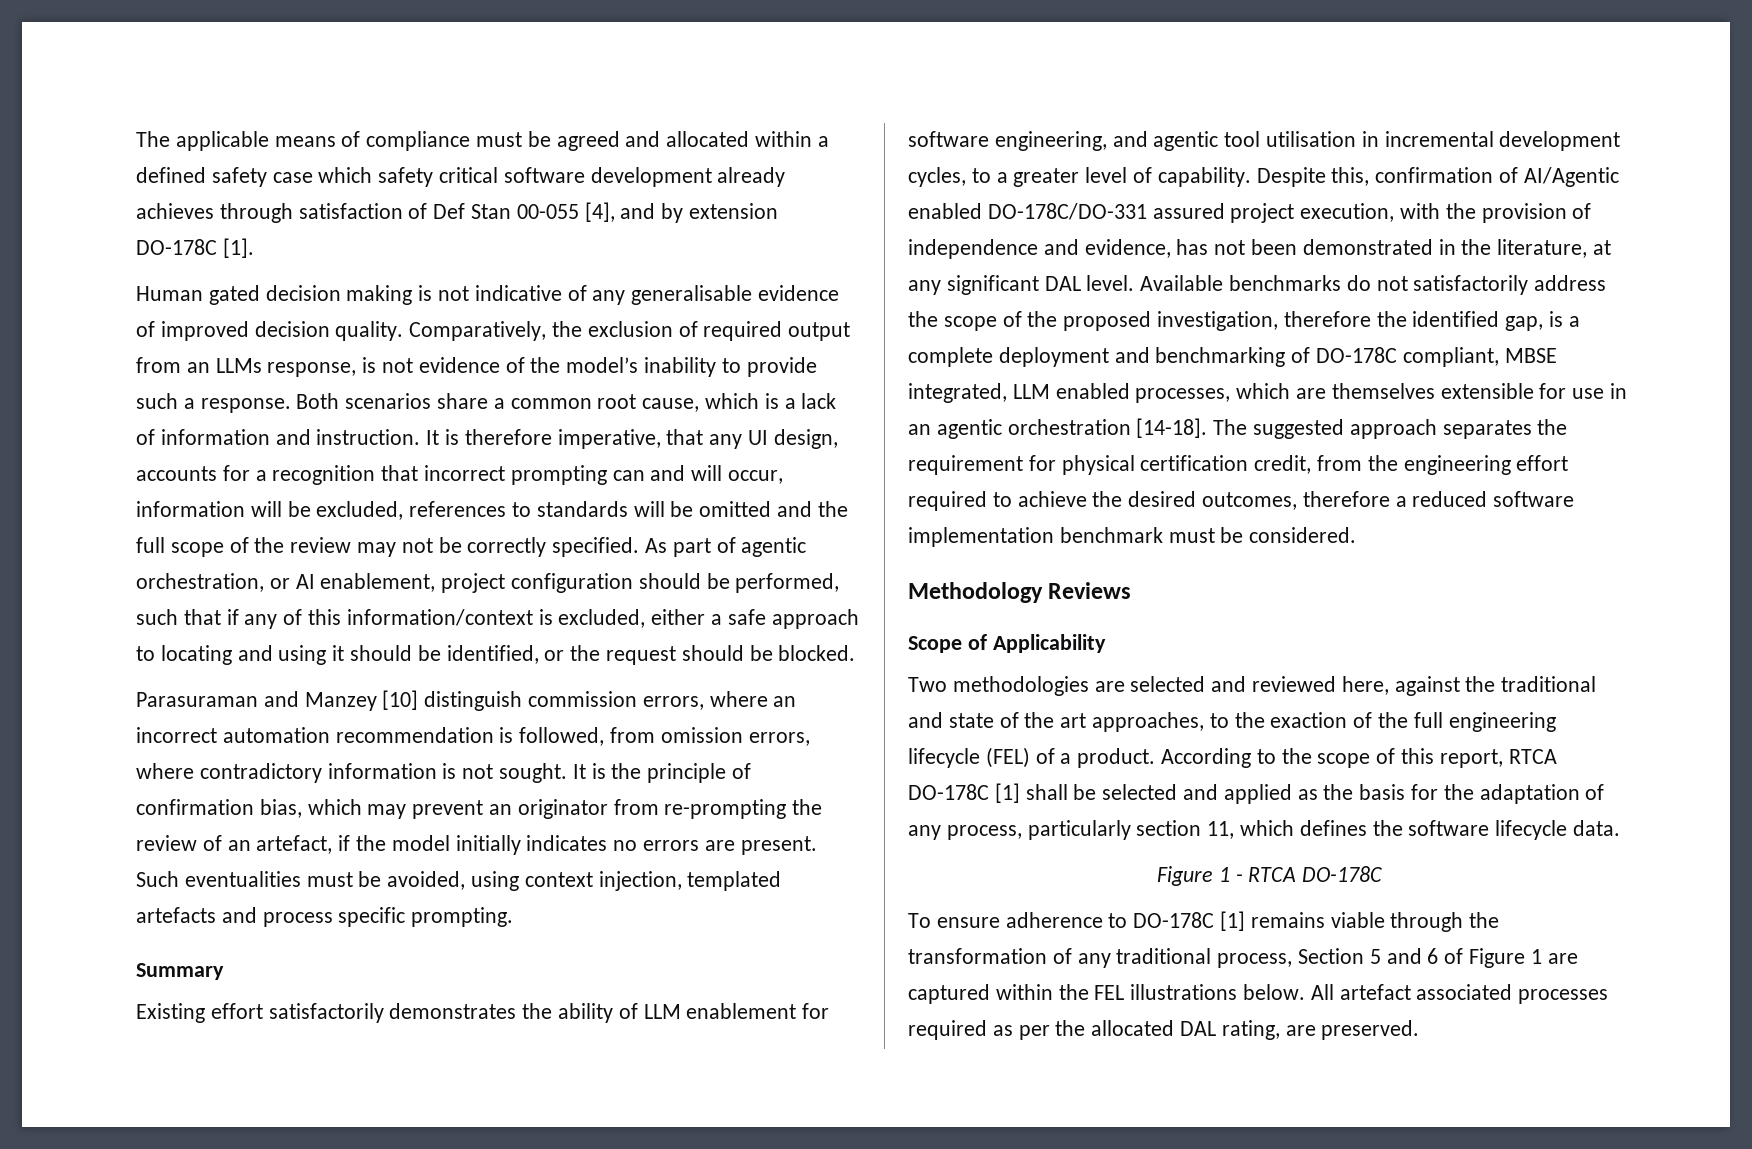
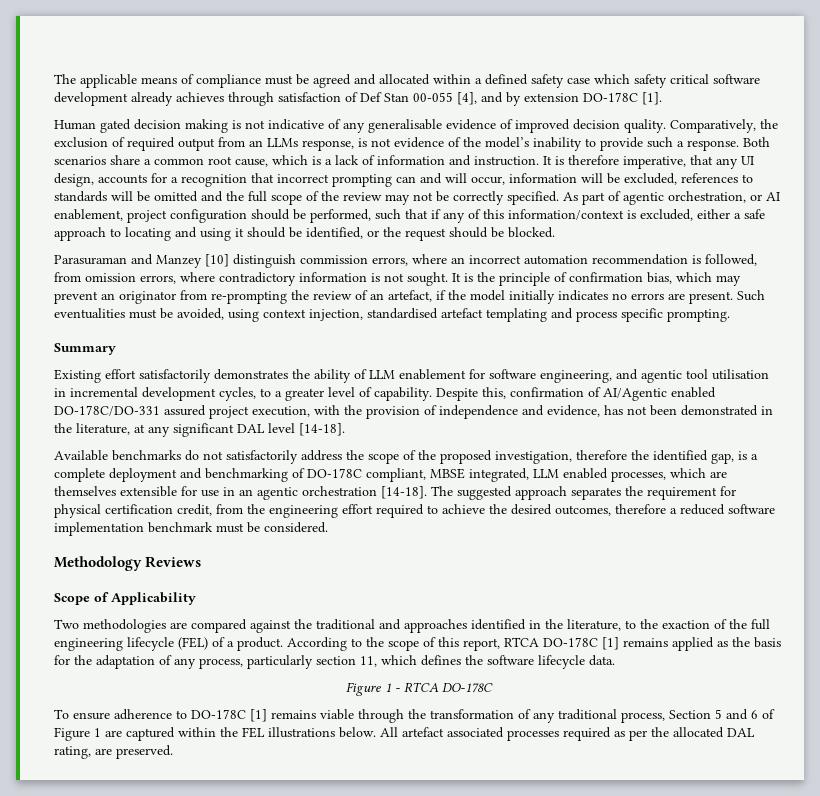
- Such eventualities must be avoided, using context injection, templated artefacts and process specific prompting.
+ Such eventualities must be avoided, using context injection, standardised artefact templating and process specific prompting.
- Despite this, confirmation of AI/Agentic enabled DO-178C/DO-331 assured project execution, with the provision of independence and evidence, has not been demonstrated in the literature, at any significant DAL level. Available benchmarks do not satisfactorily address the scope of the proposed investigation, therefore the identified gap, is a complete deployment and benchmarking of DO-178C compliant, MBSE integrated, LLM enabled processes, which are themselves extensible for use in an agentic orchestration [14-18].
+ Despite this, confirmation of AI/Agentic enabled DO-178C/DO-331 assured project execution, with the provision of independence and evidence, has not been demonstrated in the literature, at any significant DAL level [14-18].
+ Available benchmarks do not satisfactorily address the scope of the proposed investigation, therefore the identified gap, is a complete deployment and benchmarking of DO-178C compliant, MBSE integrated, LLM enabled processes, which are themselves extensible for use in an agentic orchestration [14-18].
- Two methodologies are selected and reviewed here, against the traditional and state of the art approaches, to the exaction of the full engineering lifecycle (FEL) of a product.
+ Two methodologies are compared against the traditional and approaches identified in the literature, to the exaction of the full engineering lifecycle (FEL) of a product.
- According to the scope of this report, RTCA DO-178C [1] shall be selected and applied as the basis for the adaptation of any process, particularly section 11, which defines the software lifecycle data.
+ According to the scope of this report, RTCA DO-178C [1] remains applied as the basis for the adaptation of any process, particularly section 11, which defines the software lifecycle data.

